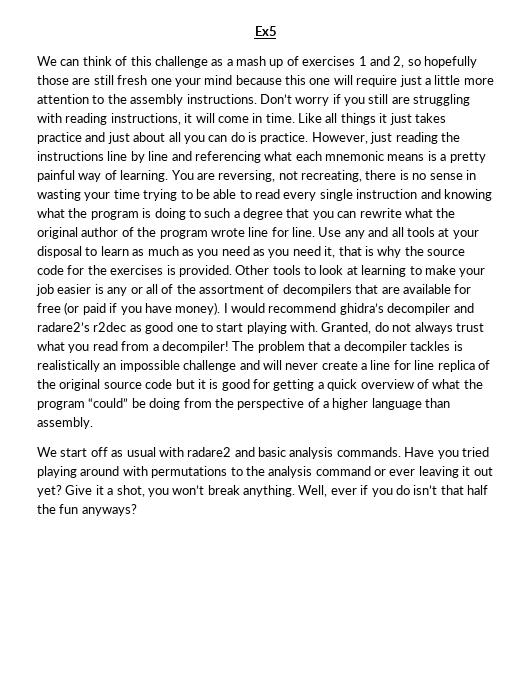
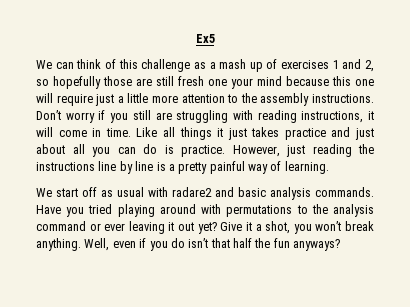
- However, just reading the instructions line by line and referencing what each mnemonic means is a pretty painful way of learning. You are reversing, not recreating, there is no sense in wasting your time trying to be able to read every single instruction and knowing what the program is doing to such a degree that you can rewrite what the original author of the program wrote line for line. Use any and all tools at your disposal to learn as much as you need as you need it, that is why the source code for the exercises is provided. Other tools to look at learning to make your job easier is any or all of the assortment of decompilers that are available for free (or paid if you have money). I would recommend ghidra’s decompiler and radare2’s r2dec as good one to start playing with. Granted, do not always trust what you read from a decompiler! The problem that a decompiler tackles is realistically an impossible challenge and will never create a line for line replica of the original source code but it is good for getting a quick overview of what the program “could” be doing from the perspective of a higher language than assembly.
+ However, just reading the instructions line by line is a pretty painful way of learning.
- Well, ever if you do isn’t that half the fun anyways?
+ Well, even if you do isn’t that half the fun anyways?

